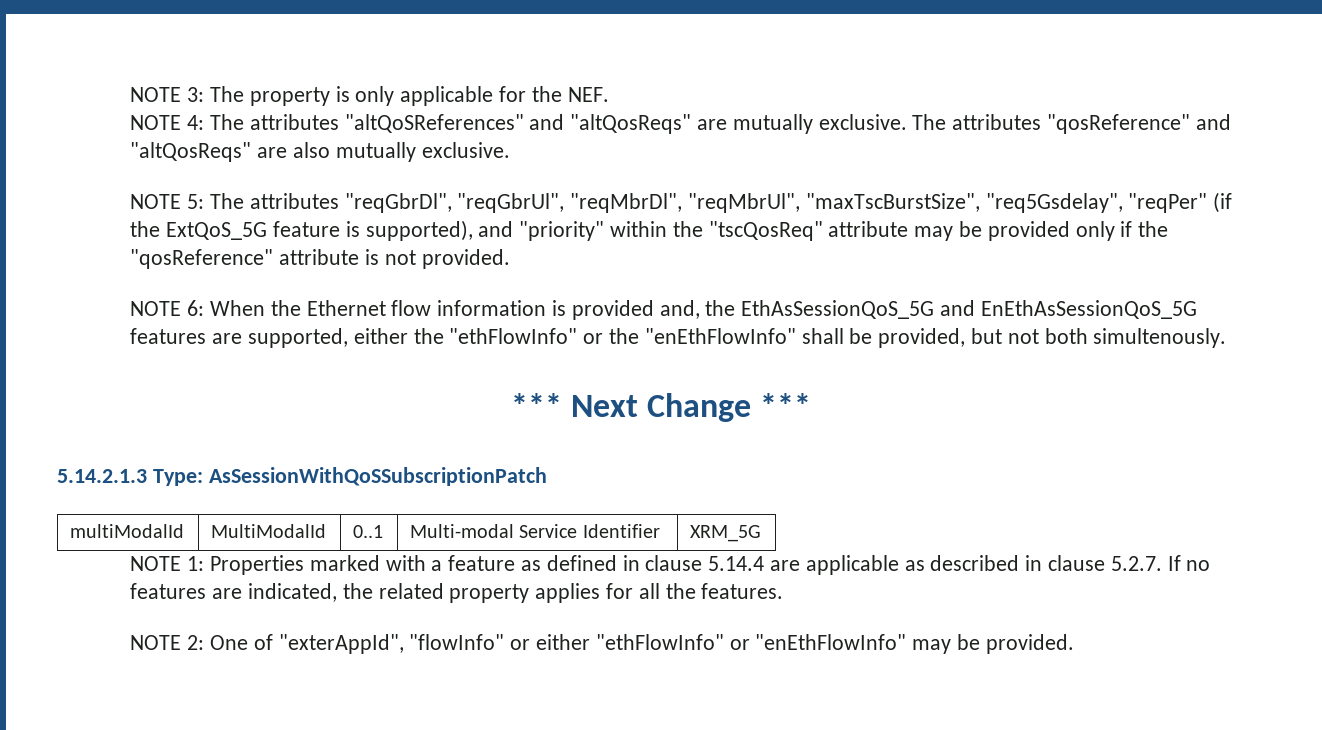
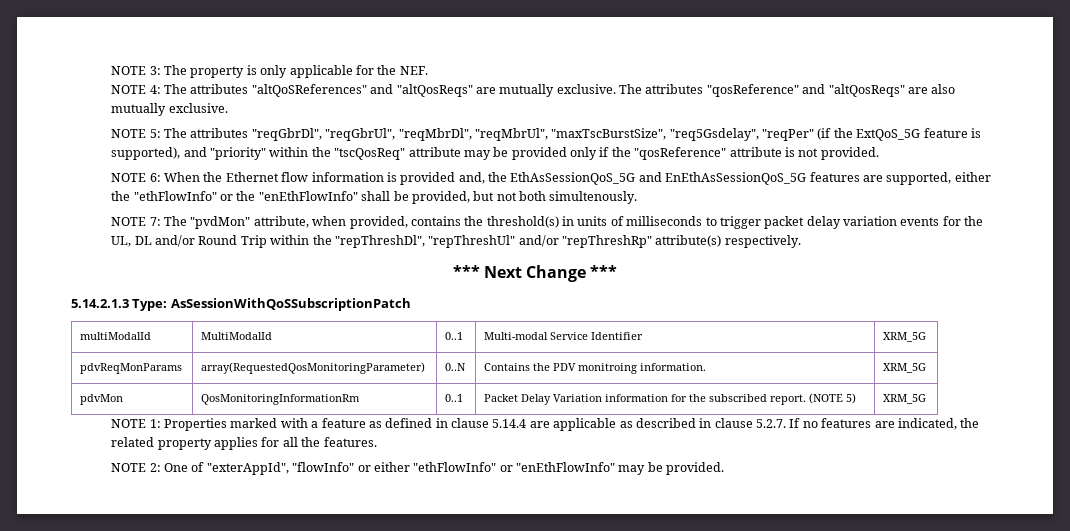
+ NOTE 7: The "pvdMon" attribute, when provided, contains the threshold(s) in units of milliseconds to trigger packet delay variation events for the UL, DL and/or Round Trip within the "repThreshDl", "repThreshUl" and/or "repThreshRp" attribute(s) respectively.
+ pdvReqMonParams | array(RequestedQosMonitoringParameter) | 0..N | Contains the PDV monitroing information. | XRM_5G
+ pdvMon | QosMonitoringInformationRm | 0..1 | Packet Delay Variation information for the subscribed report. (NOTE 5) | XRM_5G

